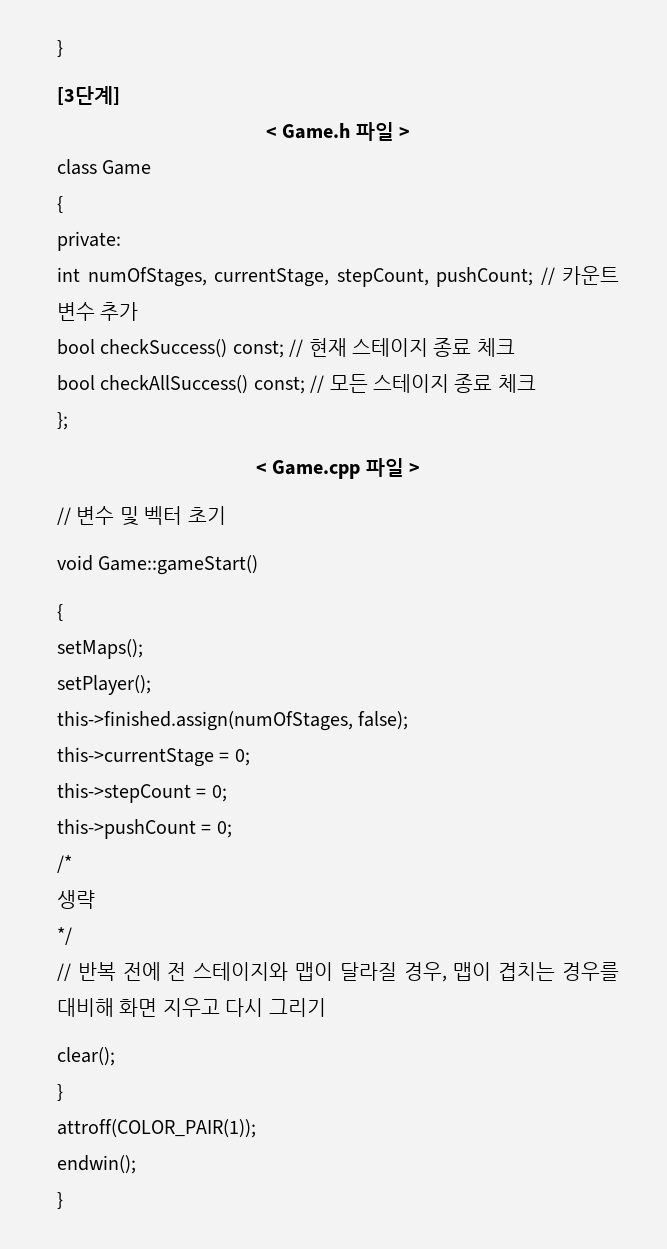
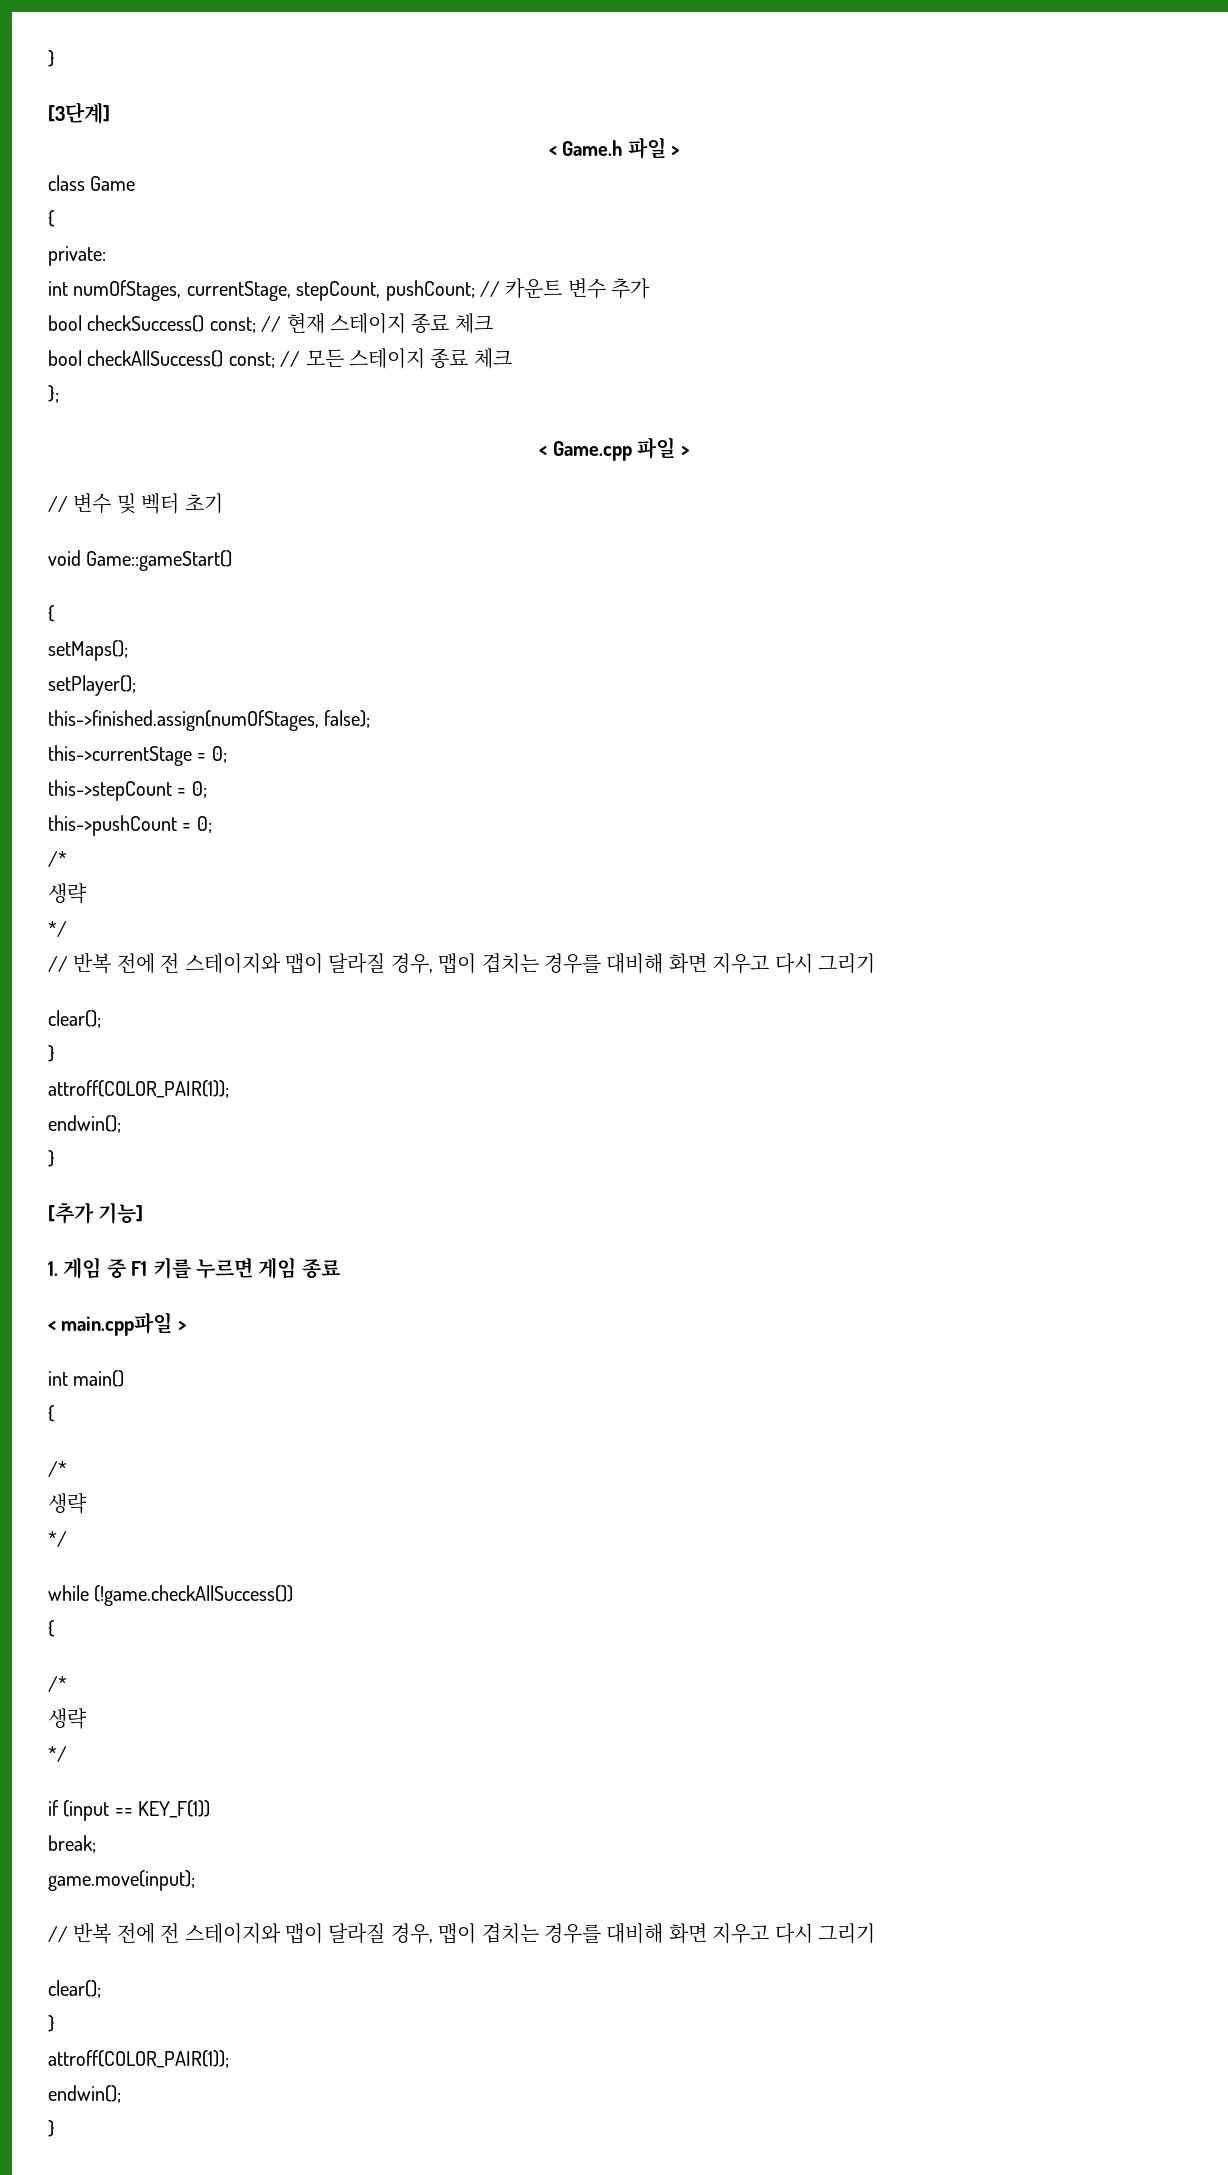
+ [추가 기능]
+ 1. 게임 중 F1 키를 누르면 게임 종료
+ < main.cpp파일 >
+ int main()
+ {
+ /*
+ 생략
+ */
+ while (!game.checkAllSuccess())
+ {
+ /*
+ 생략
+ */
+ if (input == KEY_F(1))
+ break;
+ game.move(input);
+ // 반복 전에 전 스테이지와 맵이 달라질 경우, 맵이 겹치는 경우를 대비해 화면 지우고 다시 그리기
+ clear();
+ }
+ attroff(COLOR_PAIR(1));
+ endwin();
+ }

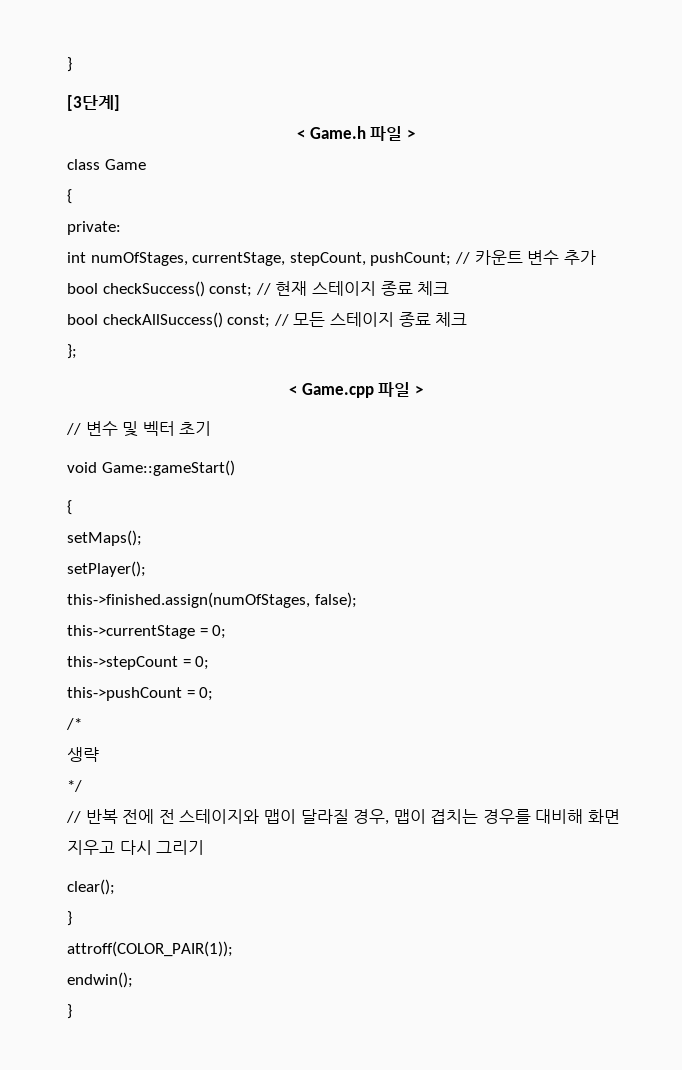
- [추가 기능]
- 1. 게임 중 F1 키를 누르면 게임 종료
- < main.cpp파일 >
- int main()
- {
- /*
- 생략
- */
- while (!game.checkAllSuccess())
- {
- /*
- 생략
- */
- if (input == KEY_F(1))
- break;
- game.move(input);
- // 반복 전에 전 스테이지와 맵이 달라질 경우, 맵이 겹치는 경우를 대비해 화면 지우고 다시 그리기
- clear();
- }
- attroff(COLOR_PAIR(1));
- endwin();
- }

